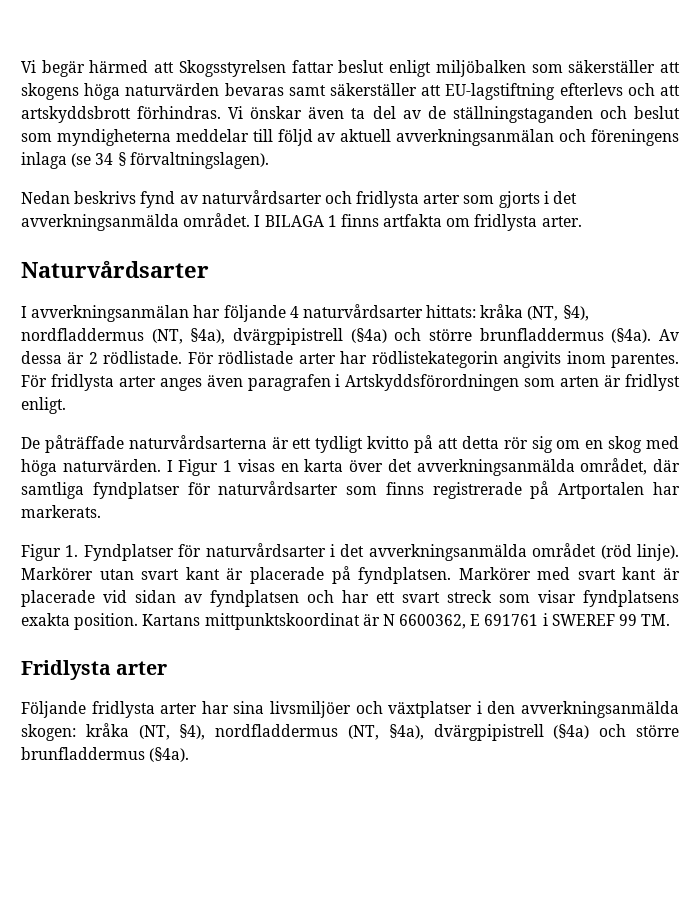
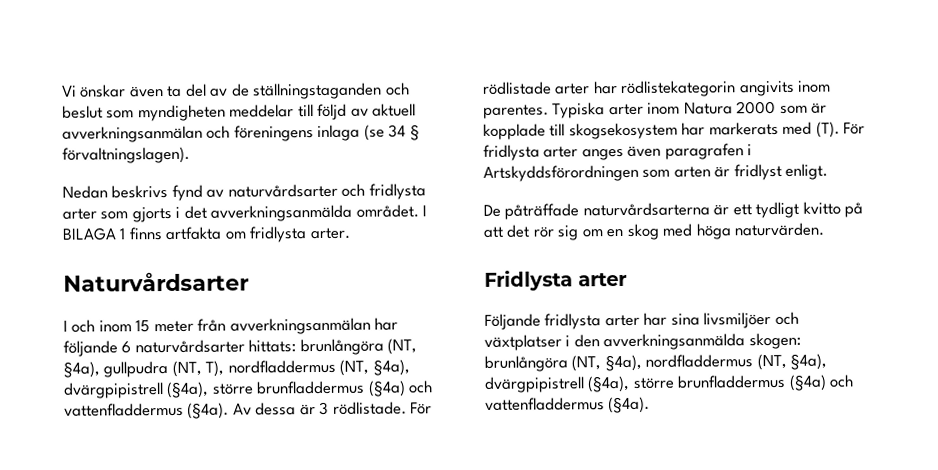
- Vi begär härmed att Skogsstyrelsen fattar beslut enligt miljöbalken som säkerställer att skogens höga naturvärden bevaras samt säkerställer att EU-lagstiftning efterlevs och att artskyddsbrott förhindras. Vi önskar även ta del av de ställningstaganden och beslut som myndigheterna meddelar till följd av aktuell avverkningsanmälan och föreningens inlaga (se 34 § förvaltningslagen).
+ Vi önskar även ta del av de ställningstaganden och beslut som myndigheten meddelar till följd av aktuell avverkningsanmälan och föreningens inlaga (se 34 § förvaltningslagen).
- I avverkningsanmälan har följande 4 naturvårdsarter hittats: kråka (NT, §4), nordfladdermus (NT, §4a), dvärgpipistrell (§4a) och större brunfladdermus (§4a).
+ I och inom 15 meter från avverkningsanmälan har följande 6 naturvårdsarter hittats: brunlångöra (NT, §4a), gullpudra (NT, T), nordfladdermus (NT, §4a), dvärgpipistrell (§4a), större brunfladdermus (§4a) och vattenfladdermus (§4a).
- Av dessa är 2 rödlistade.
+ Av dessa är 3 rödlistade.
- För fridlysta arter anges även paragrafen i Artskyddsförordningen som arten är fridlyst enligt.
+ Typiska arter inom Natura 2000 som är kopplade till skogsekosystem har markerats med (T). För fridlysta arter anges även paragrafen i Artskyddsförordningen som arten är fridlyst enligt.
- De påträffade naturvårdsarterna är ett tydligt kvitto på att detta rör sig om en skog med höga naturvärden. I Figur 1 visas en karta över det avverkningsanmälda området, där samtliga fyndplatser för naturvårdsarter som finns registrerade på Artportalen har markerats.
- Figur 1. Fyndplatser för naturvårdsarter i det avverkningsanmälda området (röd linje). Markörer utan svart kant är placerade på fyndplatsen. Markörer med svart kant är placerade vid sidan av fyndplatsen och har ett svart streck som visar fyndplatsens exakta position. Kartans mittpunktskoordinat är N 6600362, E 691761 i SWEREF 99 TM.
+ De påträffade naturvårdsarterna är ett tydligt kvitto på att det rör sig om en skog med höga naturvärden.
- Följande fridlysta arter har sina livsmiljöer och växtplatser i den avverkningsanmälda skogen: kråka (NT, §4), nordfladdermus (NT, §4a), dvärgpipistrell (§4a) och större brunfladdermus (§4a).
+ Följande fridlysta arter har sina livsmiljöer och växtplatser i den avverkningsanmälda skogen: brunlångöra (NT, §4a), nordfladdermus (NT, §4a), dvärgpipistrell (§4a), större brunfladdermus (§4a) och vattenfladdermus (§4a).

